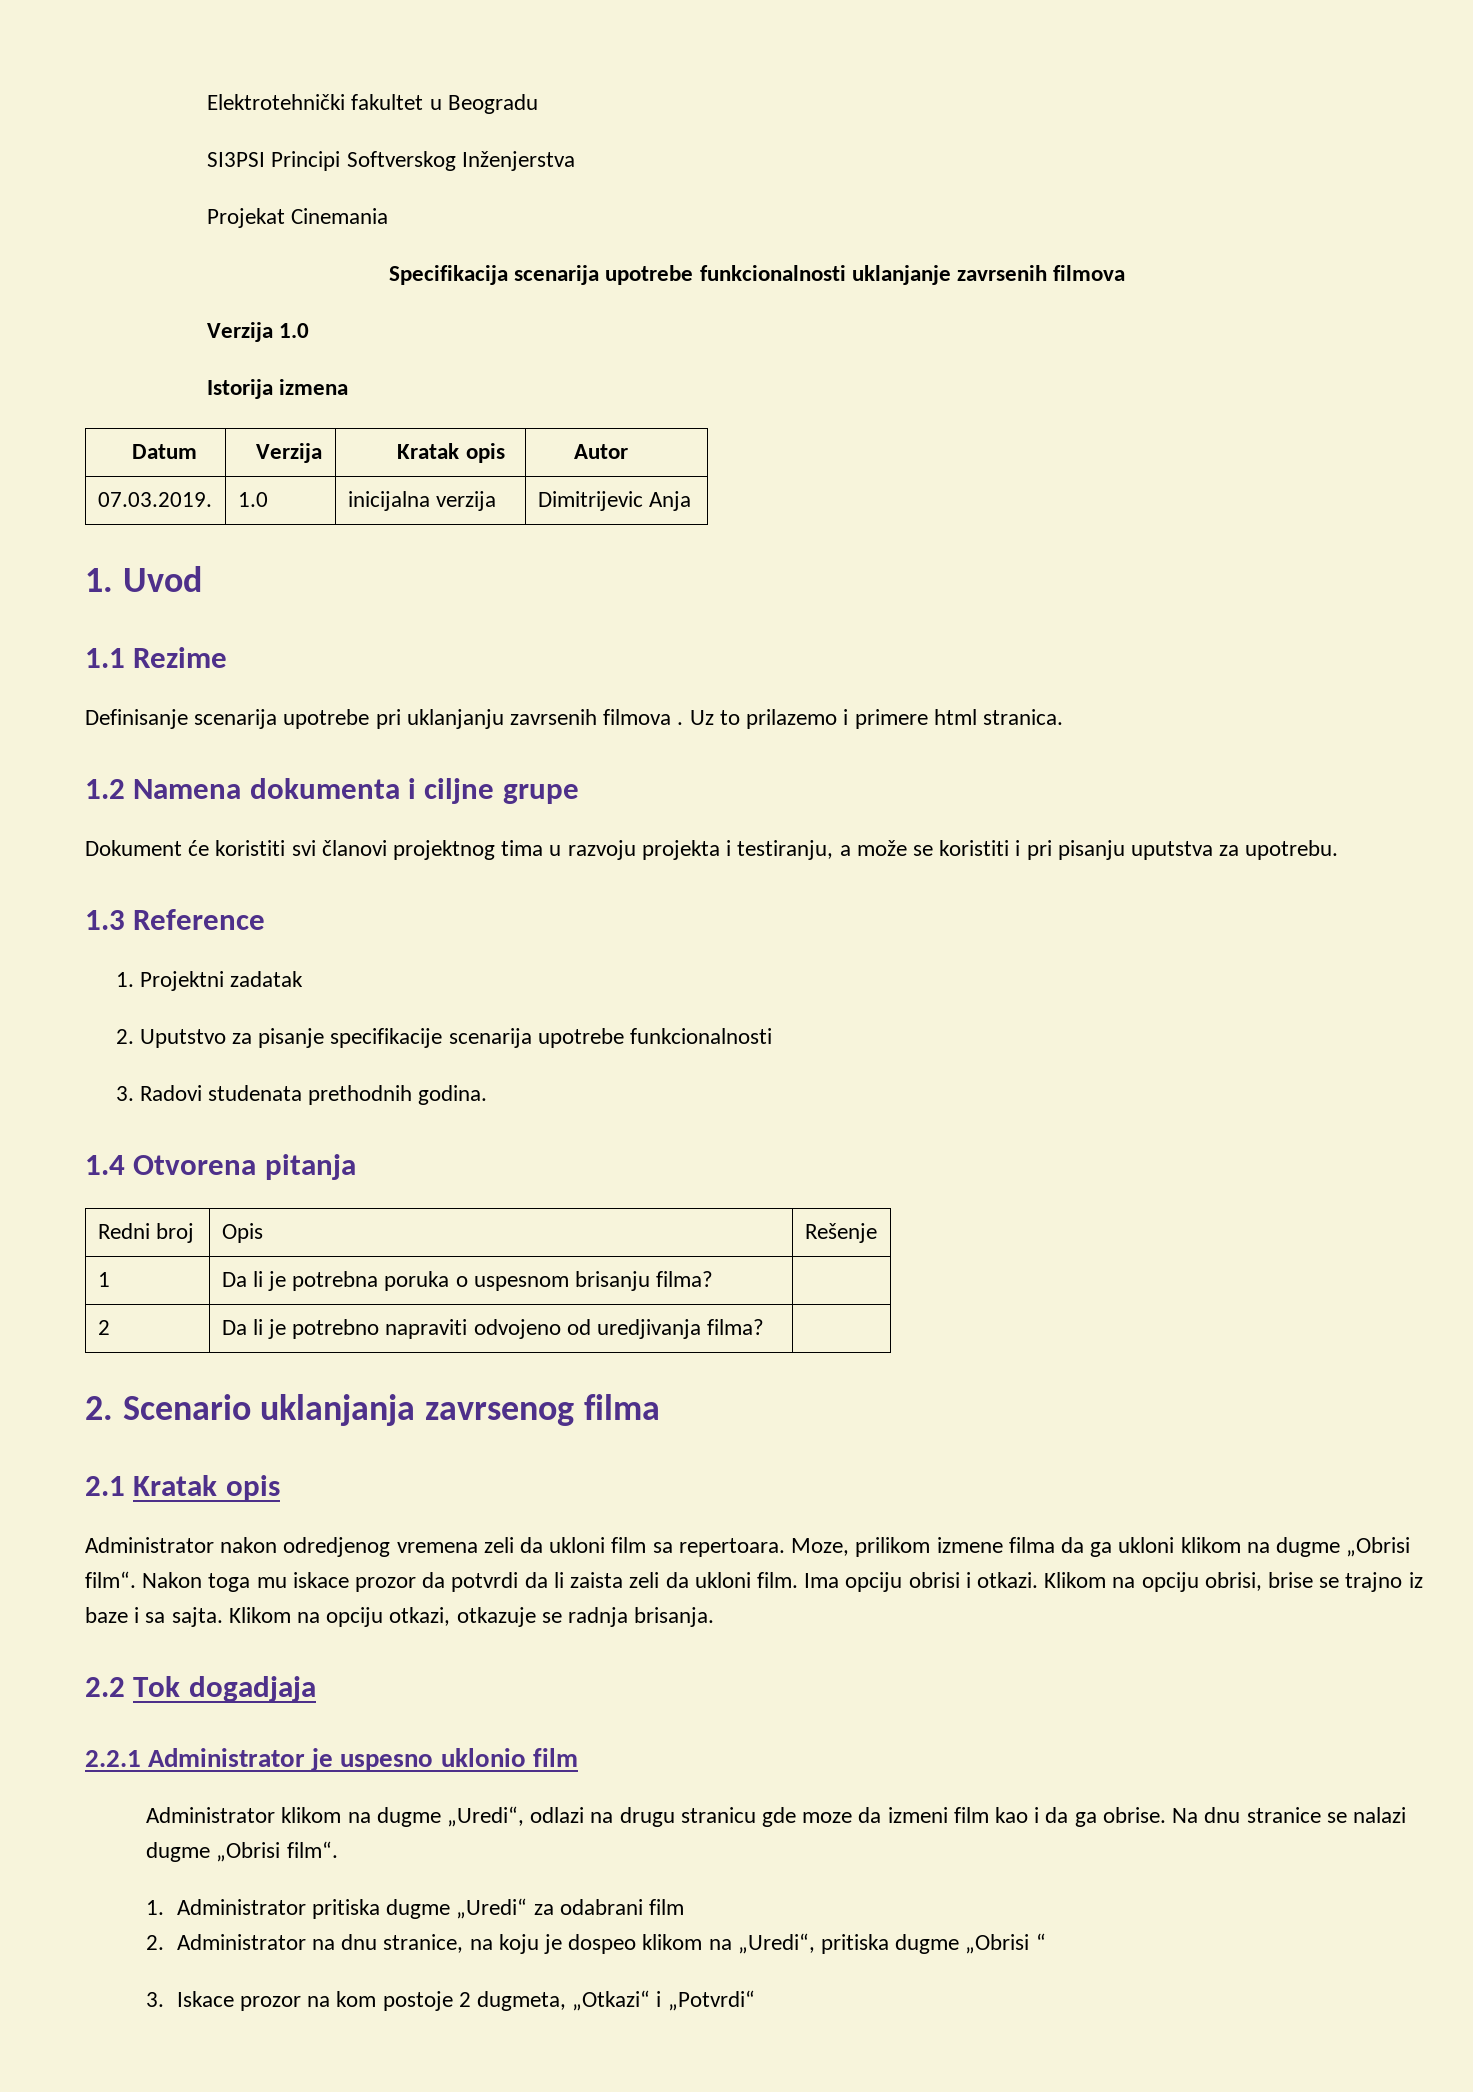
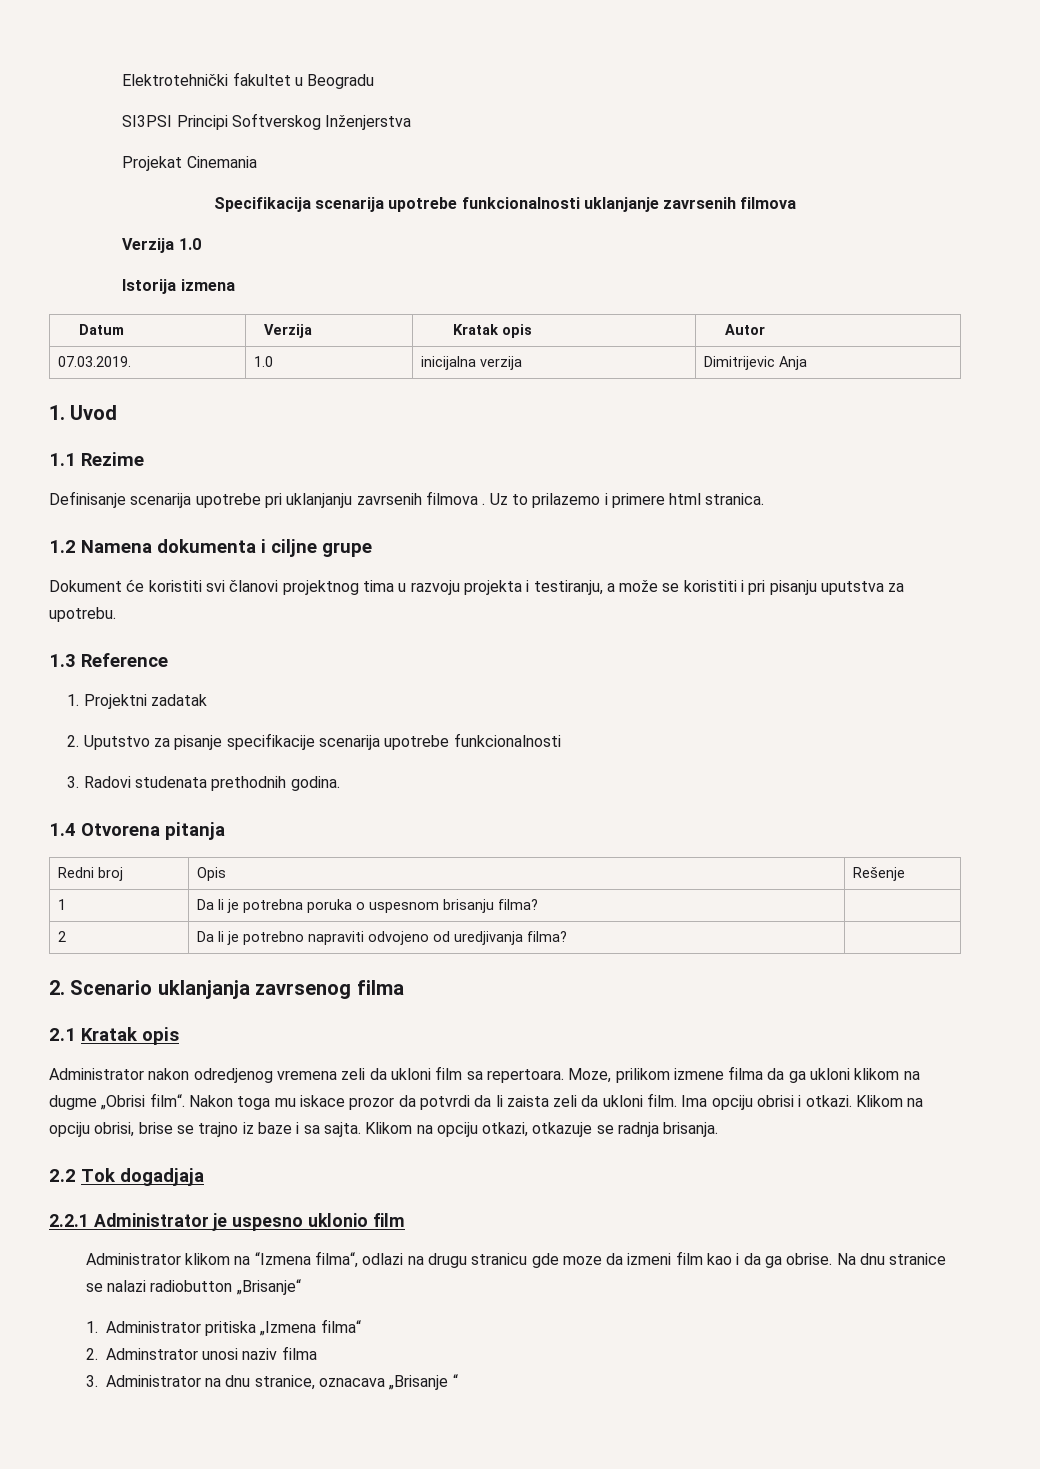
- Administrator klikom na dugme „Uredi“, odlazi na drugu stranicu gde moze da izmeni film kao i da ga obrise.
+ Administrator klikom na “Izmena filma“, odlazi na drugu stranicu gde moze da izmeni film kao i da ga obrise.
- Na dnu stranice se nalazi dugme „Obrisi film“.
+ Na dnu stranice se nalazi radiobutton „Brisanje“
- 1. Administrator pritiska dugme „Uredi“ za odabrani film
- 2. Administrator na dnu stranice, na koju je dospeo klikom na „Uredi“, pritiska dugme „Obrisi “
- 3. Iskace prozor na kom postoje 2 dugmeta, „Otkazi“ i „Potvrdi“
+ 1. Administrator pritiska „Izmena filma“
+ 2. Adminstrator unosi naziv filma
+ 3. Administrator na dnu stranice, oznacava „Brisanje “

